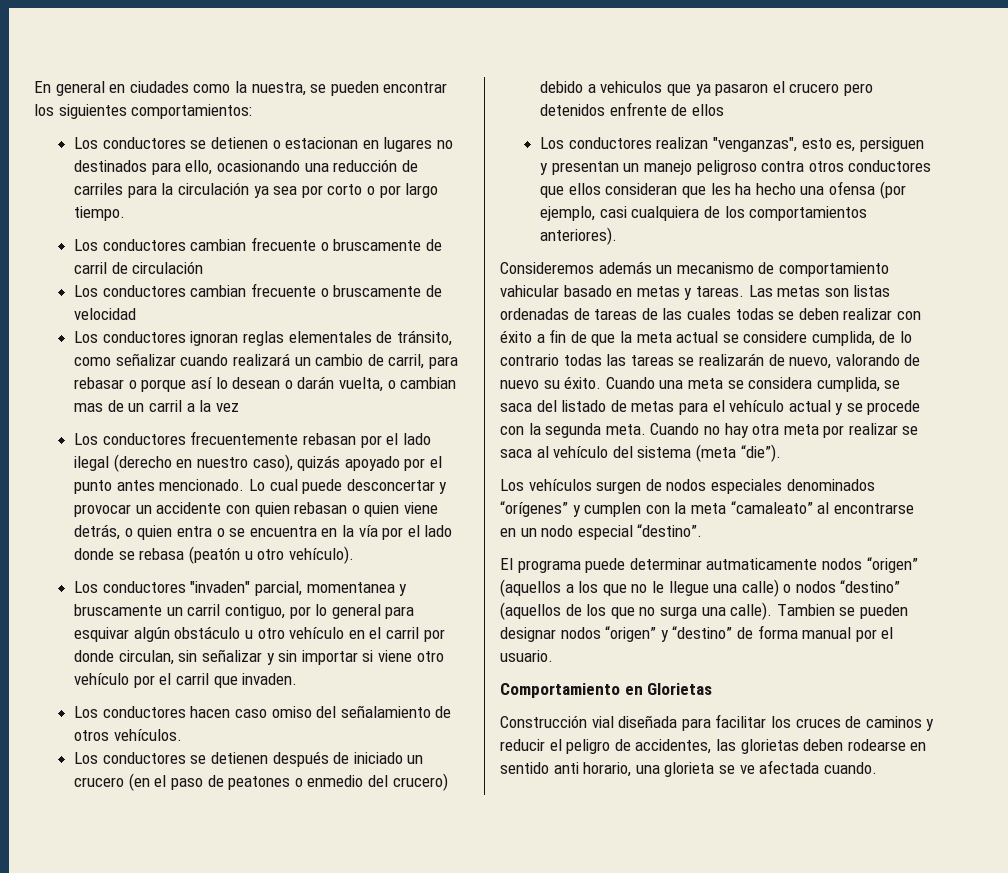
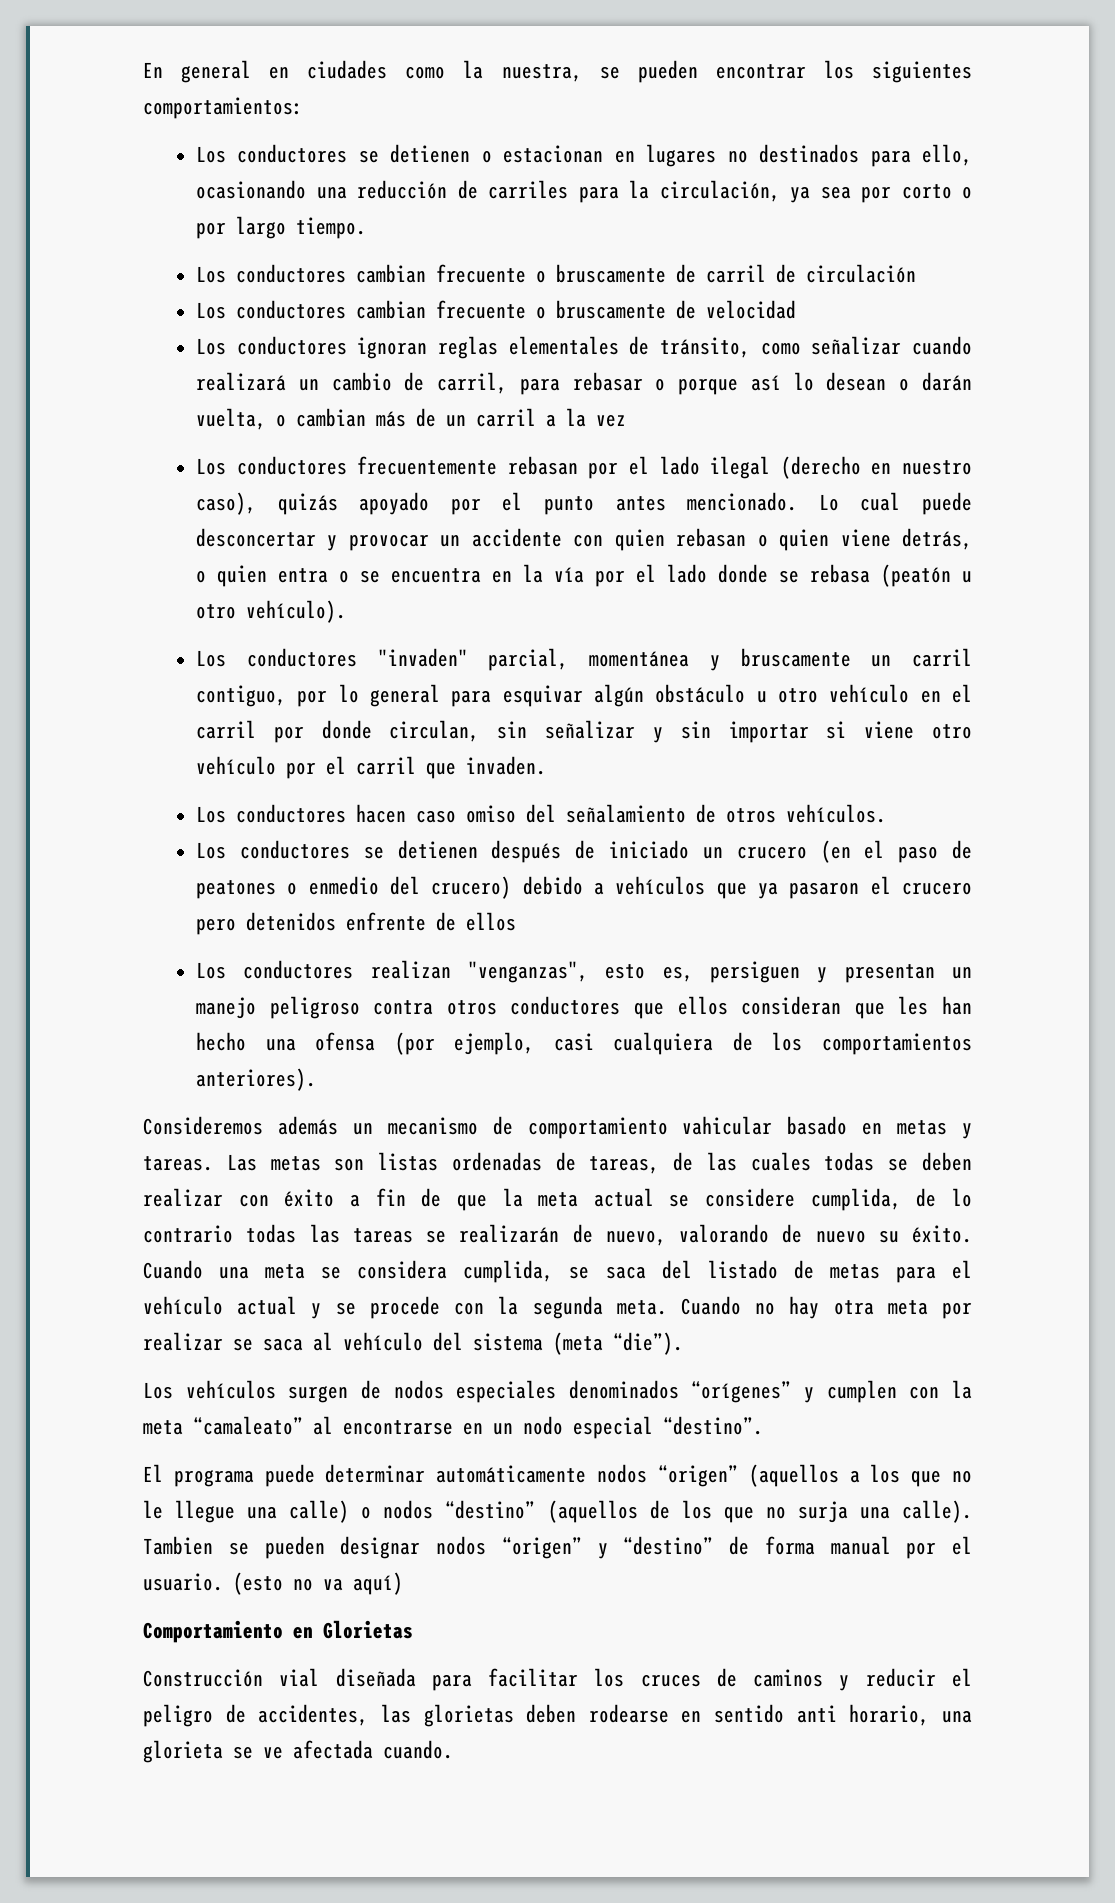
- Los conductores se detienen o estacionan en lugares no destinados para ello, ocasionando una reducción de carriles para la circulación ya sea por corto o por largo tiempo.
+ Los conductores se detienen o estacionan en lugares no destinados para ello, ocasionando una reducción de carriles para la circulación, ya sea por corto o por largo tiempo.
- Los conductores ignoran reglas elementales de tránsito, como señalizar cuando realizará un cambio de carril, para rebasar o porque así lo desean o darán vuelta, o cambian mas de un carril a la vez
+ Los conductores ignoran reglas elementales de tránsito, como señalizar cuando realizará un cambio de carril, para rebasar o porque así lo desean o darán vuelta, o cambian más de un carril a la vez
- Los conductores "invaden" parcial, momentanea y bruscamente un carril contiguo, por lo general para esquivar algún obstáculo u otro vehículo en el carril por donde circulan, sin señalizar y sin importar si viene otro vehículo por el carril que invaden.
+ Los conductores "invaden" parcial, momentánea y bruscamente un carril contiguo, por lo general para esquivar algún obstáculo u otro vehículo en el carril por donde circulan, sin señalizar y sin importar si viene otro vehículo por el carril que invaden.
- Los conductores se detienen después de iniciado un crucero (en el paso de peatones o enmedio del crucero) debido a vehiculos que ya pasaron el crucero pero detenidos enfrente de ellos
+ Los conductores se detienen después de iniciado un crucero (en el paso de peatones o enmedio del crucero) debido a vehículos que ya pasaron el crucero pero detenidos enfrente de ellos
- Los conductores realizan "venganzas", esto es, persiguen y presentan un manejo peligroso contra otros conductores que ellos consideran que les ha hecho una ofensa (por ejemplo, casi cualquiera de los comportamientos anteriores).
+ Los conductores realizan "venganzas", esto es, persiguen y presentan un manejo peligroso contra otros conductores que ellos consideran que les han hecho una ofensa (por ejemplo, casi cualquiera de los comportamientos anteriores).
- Las metas son listas ordenadas de tareas de las cuales todas se deben realizar con éxito a fin de que la meta actual se considere cumplida, de lo contrario todas las tareas se realizarán de nuevo, valorando de nuevo su éxito.
+ Las metas son listas ordenadas de tareas, de las cuales todas se deben realizar con éxito a fin de que la meta actual se considere cumplida, de lo contrario todas las tareas se realizarán de nuevo, valorando de nuevo su éxito.
- El programa puede determinar autmaticamente nodos “origen” (aquellos a los que no le llegue una calle) o nodos “destino” (aquellos de los que no surga una calle).
+ El programa puede determinar automáticamente nodos “origen” (aquellos a los que no le llegue una calle) o nodos “destino” (aquellos de los que no surja una calle).
+ (esto no va aquí)

